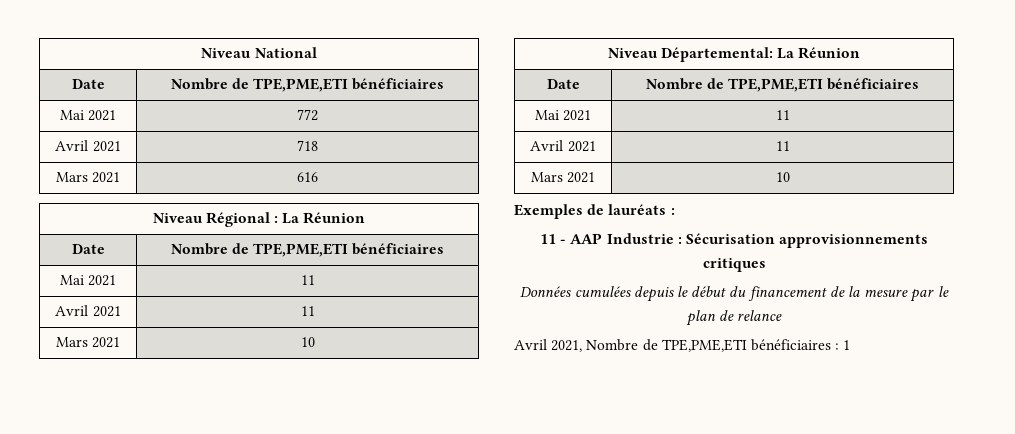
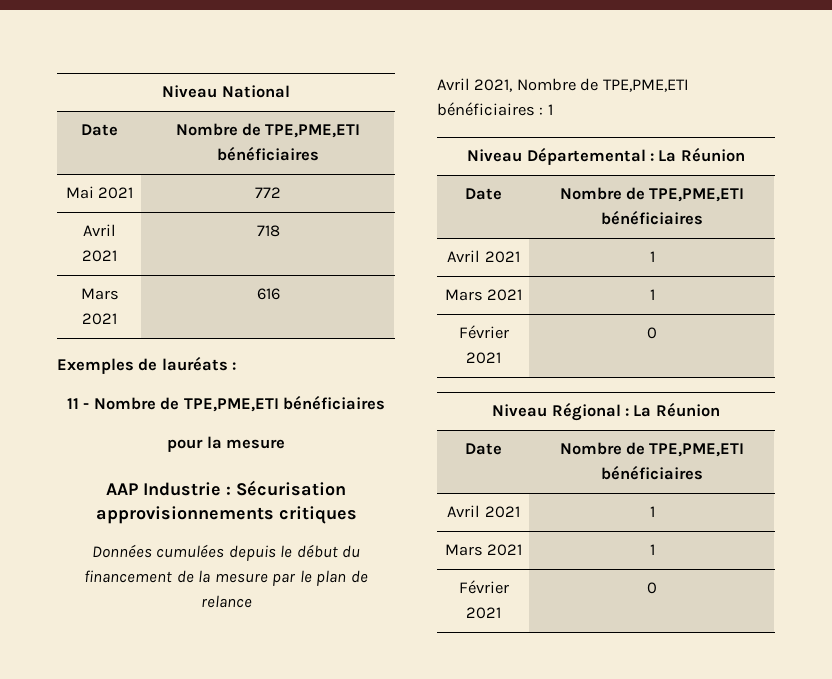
- Niveau Régional : La Réunion
- Date | Nombre de TPE,PME,ETI bénéficiaires
- Mai 2021 | 11
- Avril 2021 | 11
- Mars 2021 | 10
- Niveau Départemental: La Réunion
- Date | Nombre de TPE,PME,ETI bénéficiaires
- Mai 2021 | 11
- Avril 2021 | 11
- Mars 2021 | 10
- 11 - AAP Industrie : Sécurisation approvisionnements critiques
+ 11 - Nombre de TPE,PME,ETI bénéficiaires
+ pour la mesure
+ AAP Industrie : Sécurisation approvisionnements critiques
+ Niveau Départemental : La Réunion
+ Date | Nombre de TPE,PME,ETI bénéficiaires
+ Avril 2021 | 1
+ Mars 2021 | 1
+ Février 2021 | 0
+ Niveau Régional : La Réunion
+ Date | Nombre de TPE,PME,ETI bénéficiaires
+ Avril 2021 | 1
+ Mars 2021 | 1
+ Février 2021 | 0

